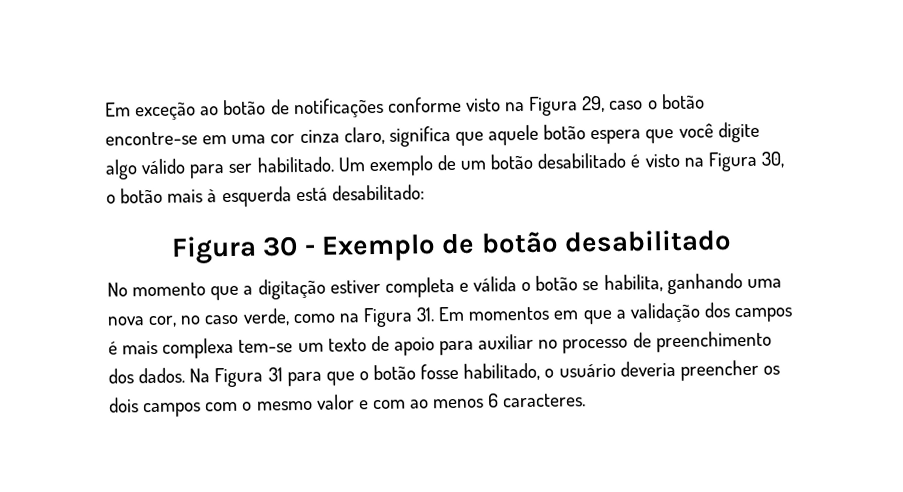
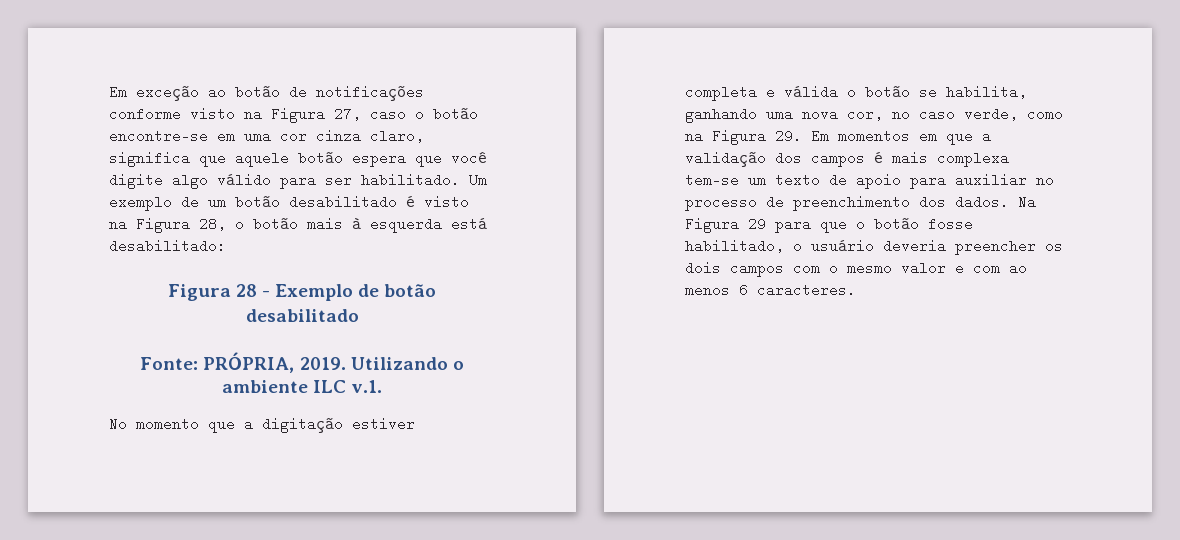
- Em exceção ao botão de notificações conforme visto na Figura 29, caso o botão encontre-se em uma cor cinza claro, significa que aquele botão espera que você digite algo válido para ser habilitado.
+ Em exceção ao botão de notificações conforme visto na Figura 27, caso o botão encontre-se em uma cor cinza claro, significa que aquele botão espera que você digite algo válido para ser habilitado.
- Um exemplo de um botão desabilitado é visto na Figura 30, o botão mais à esquerda está desabilitado:
+ Um exemplo de um botão desabilitado é visto na Figura 28, o botão mais à esquerda está desabilitado:
- Figura 30 - Exemplo de botão desabilitado
+ Figura 28 - Exemplo de botão desabilitado
+ Fonte: PRÓPRIA, 2019. Utilizando o ambiente ILC v.1.
- No momento que a digitação estiver completa e válida o botão se habilita, ganhando uma nova cor, no caso verde, como na Figura 31. Em momentos em que a validação dos campos é mais complexa tem-se um texto de apoio para auxiliar no processo de preenchimento dos dados.
+ No momento que a digitação estiver completa e válida o botão se habilita, ganhando uma nova cor, no caso verde, como na Figura 29. Em momentos em que a validação dos campos é mais complexa tem-se um texto de apoio para auxiliar no processo de preenchimento dos dados.
- Na Figura 31 para que o botão fosse habilitado, o usuário deveria preencher os dois campos com o mesmo valor e com ao menos 6 caracteres.
+ Na Figura 29 para que o botão fosse habilitado, o usuário deveria preencher os dois campos com o mesmo valor e com ao menos 6 caracteres.

